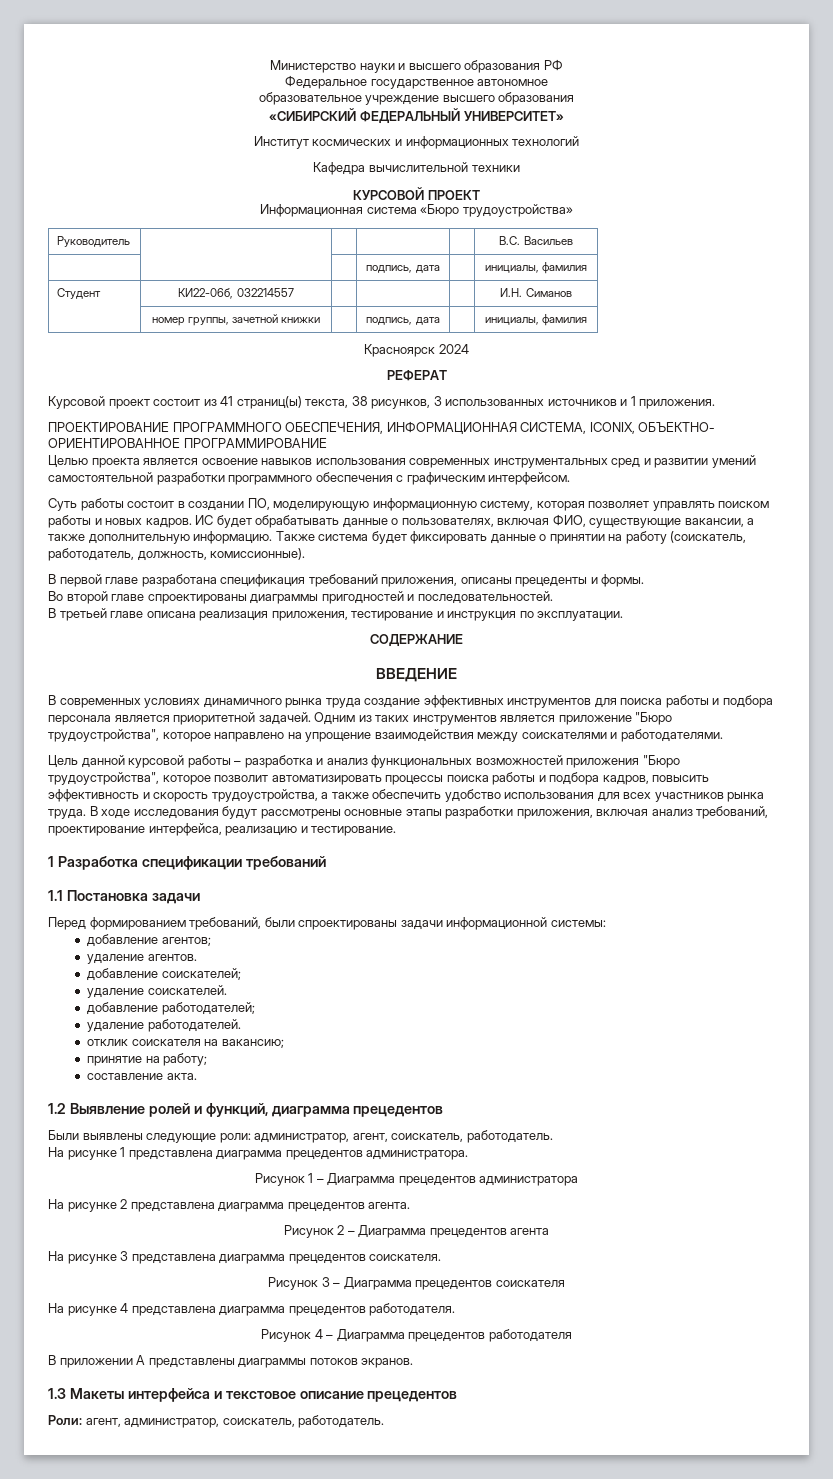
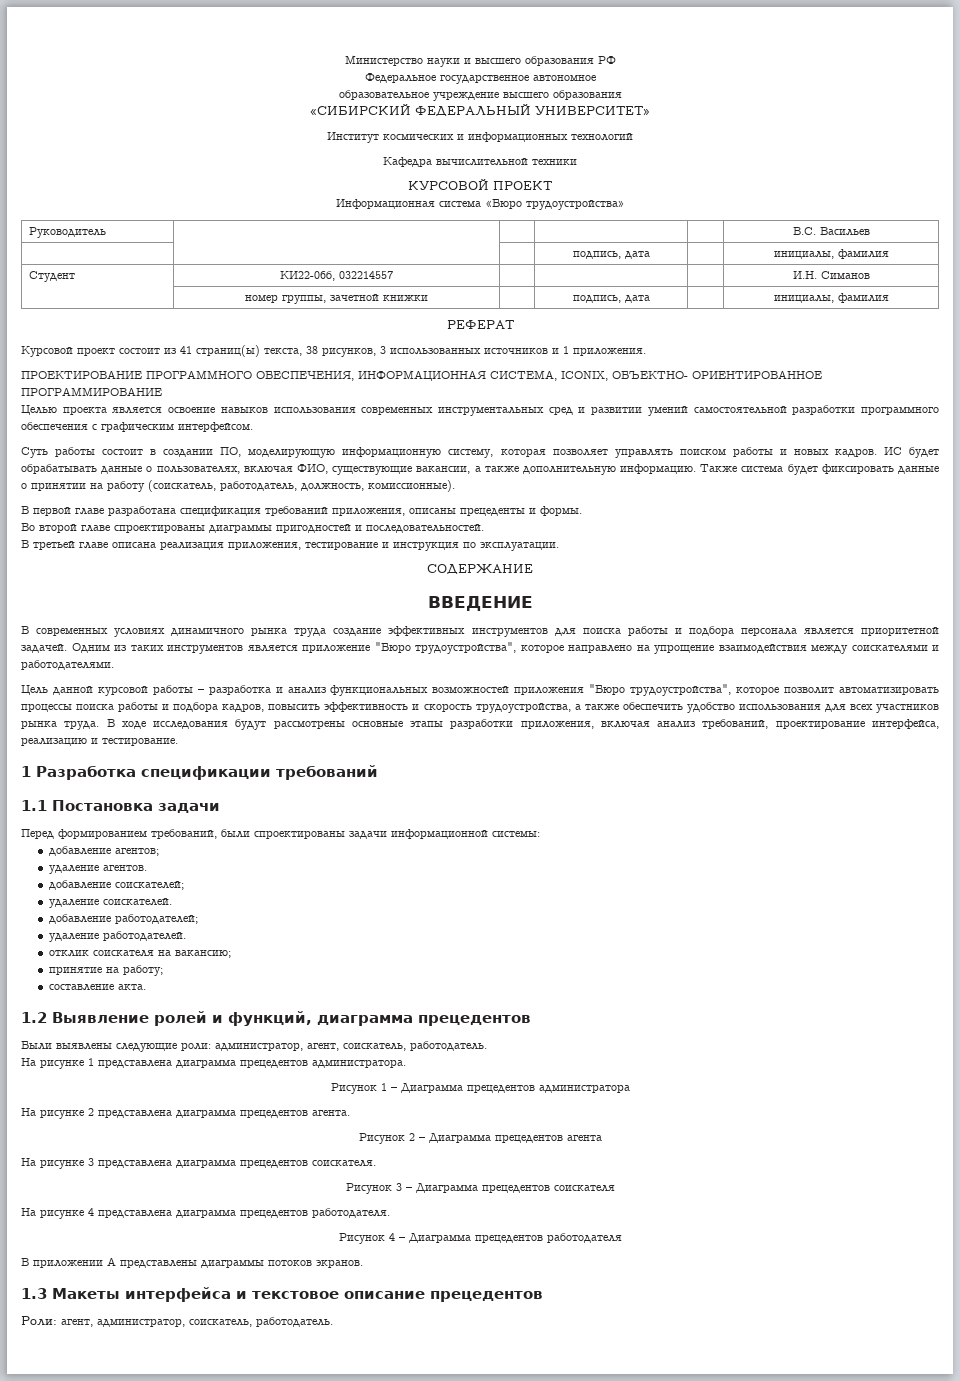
- Красноярск 2024

